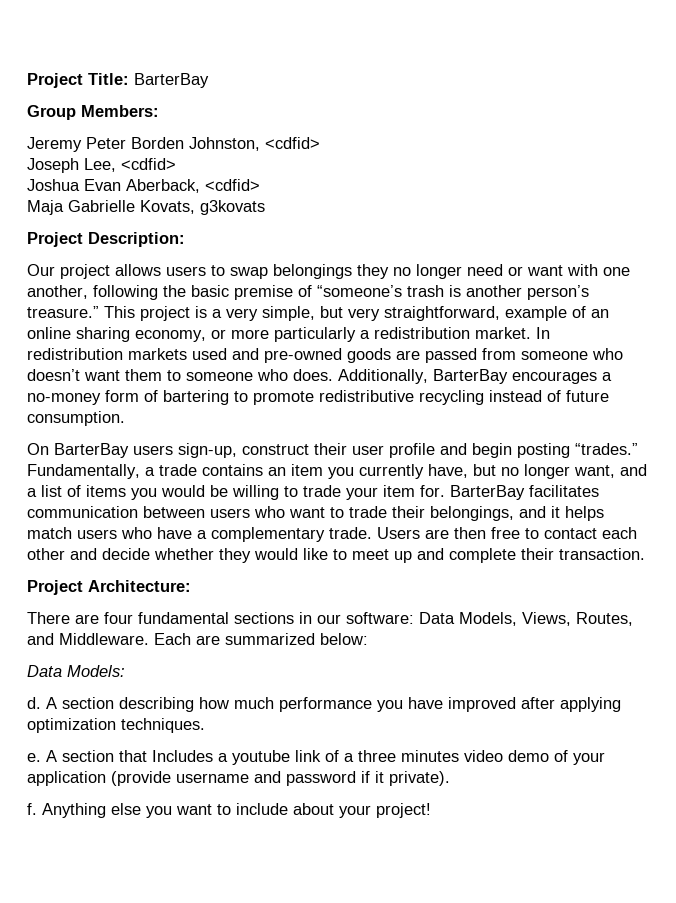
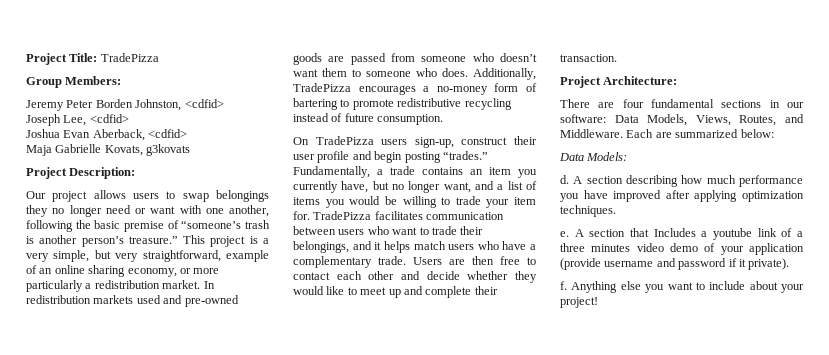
- Project Title: BarterBay
+ Project Title: TradePizza
- Additionally, BarterBay encourages a no-money form of bartering to promote redistributive recycling instead of future consumption.
+ Additionally, TradePizza encourages a no-money form of bartering to promote redistributive recycling instead of future consumption.
- On BarterBay users sign-up, construct their user profile and begin posting “trades.”
+ On TradePizza users sign-up, construct their user profile and begin posting “trades.”
- BarterBay facilitates communication between users who want to trade their belongings, and it helps match users who have a complementary trade.
+ TradePizza facilitates communication between users who want to trade their belongings, and it helps match users who have a complementary trade.

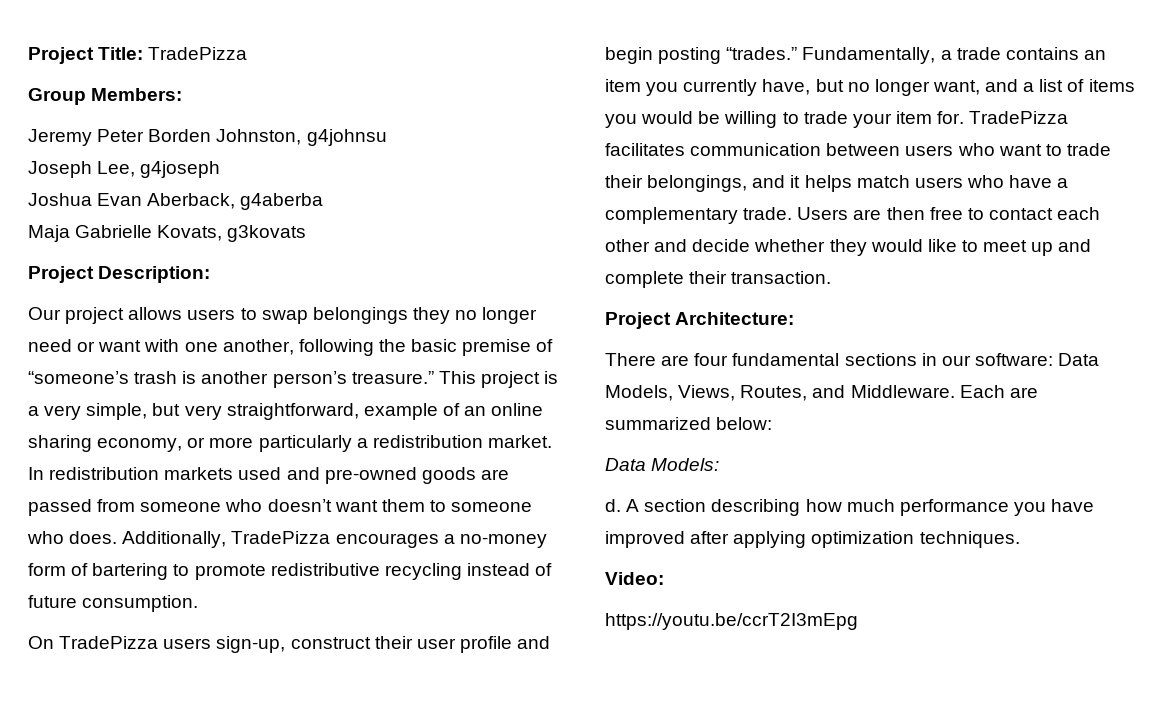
- Jeremy Peter Borden Johnston, <cdfid>
+ Jeremy Peter Borden Johnston, g4johnsu
- Joseph Lee, <cdfid>
+ Joseph Lee, g4joseph
- Joshua Evan Aberback, <cdfid>
+ Joshua Evan Aberback, g4aberba
- e. A section that Includes a youtube link of a three minutes video demo of your application (provide username and password if it private).
- f. Anything else you want to include about your project!
+ Video:
+ https://youtu.be/ccrT2I3mEpg

